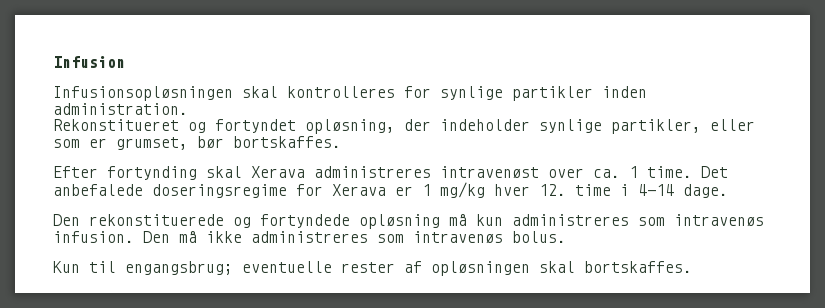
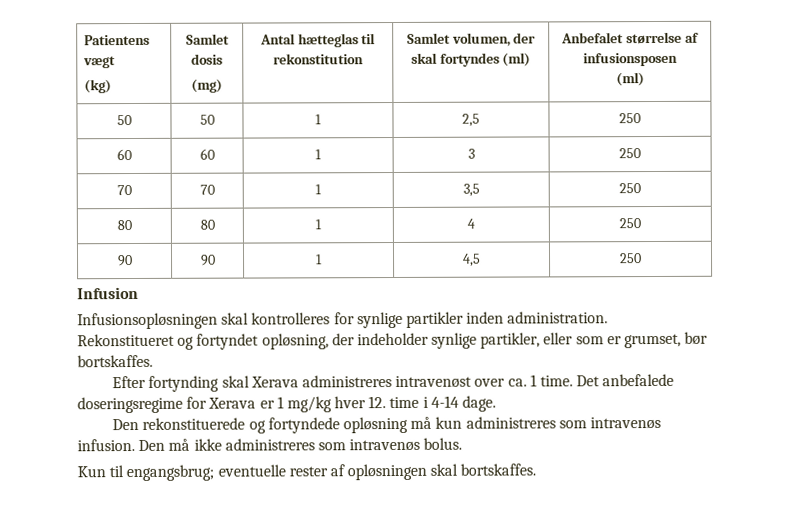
+ Patientens vægt
+ (kg) | Samlet dosis
+ (mg) | Antal hætteglas til rekonstitution | Samlet volumen, der skal fortyndes (ml) | Anbefalet størrelse af infusionsposen
+ (ml)
+ 50 | 50 | 1 | 2,5 | 250
+ 60 | 60 | 1 | 3 | 250
+ 70 | 70 | 1 | 3,5 | 250
+ 80 | 80 | 1 | 4 | 250
+ 90 | 90 | 1 | 4,5 | 250

